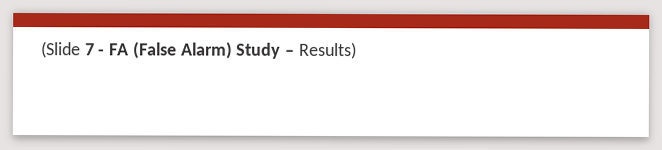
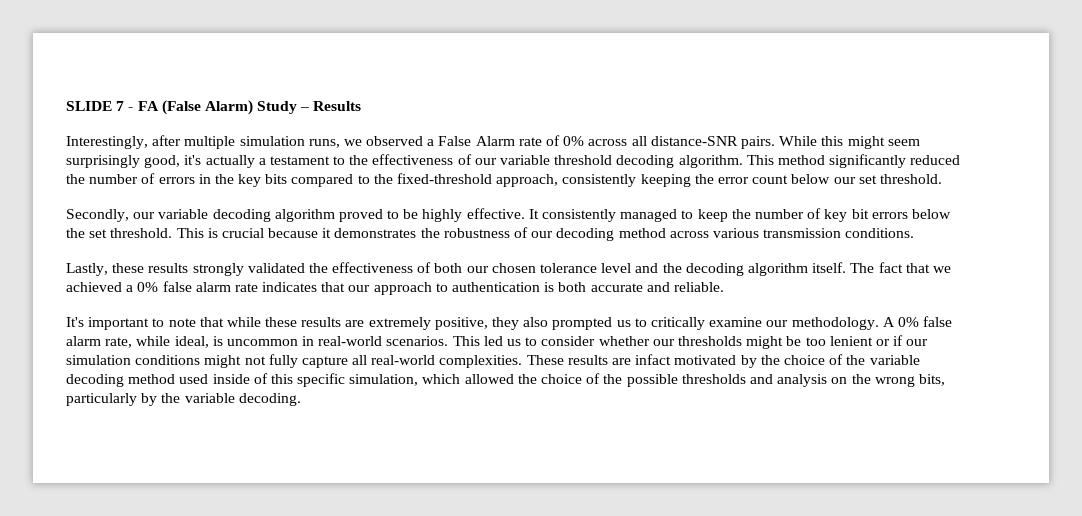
- (Slide 7 - FA (False Alarm) Study – Results)
+ SLIDE 7 - FA (False Alarm) Study – Results
+ Interestingly, after multiple simulation runs, we observed a False Alarm rate of 0% across all distance-SNR pairs. While this might seem surprisingly good, it's actually a testament to the effectiveness of our variable threshold decoding algorithm. This method significantly reduced the number of errors in the key bits compared to the fixed-threshold approach, consistently keeping the error count below our set threshold.
+ Secondly, our variable decoding algorithm proved to be highly effective. It consistently managed to keep the number of key bit errors below the set threshold. This is crucial because it demonstrates the robustness of our decoding method across various transmission conditions.
+ Lastly, these results strongly validated the effectiveness of both our chosen tolerance level and the decoding algorithm itself. The fact that we achieved a 0% false alarm rate indicates that our approach to authentication is both accurate and reliable.
+ It's important to note that while these results are extremely positive, they also prompted us to critically examine our methodology. A 0% false alarm rate, while ideal, is uncommon in real-world scenarios. This led us to consider whether our thresholds might be too lenient or if our simulation conditions might not fully capture all real-world complexities. These results are infact motivated by the choice of the variable decoding method used inside of this specific simulation, which allowed the choice of the possible thresholds and analysis on the wrong bits, particularly by the variable decoding.

